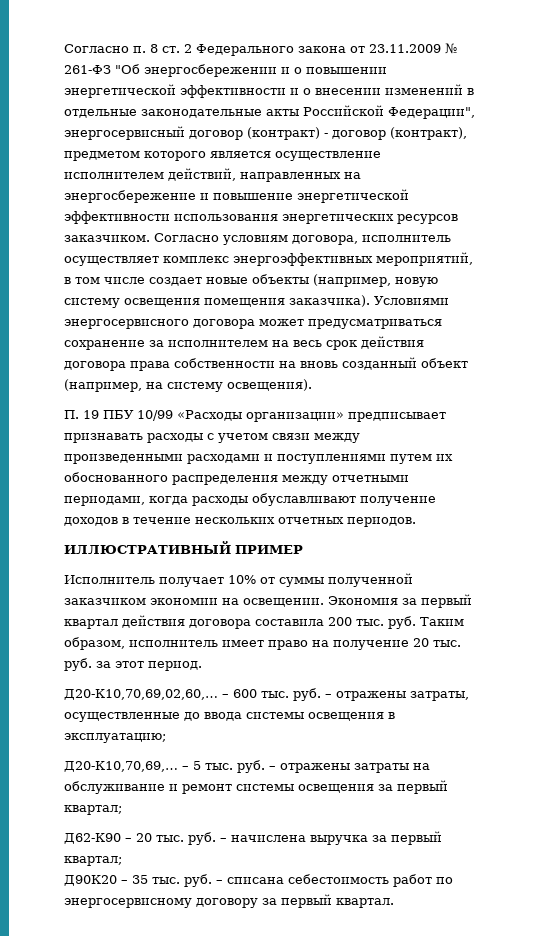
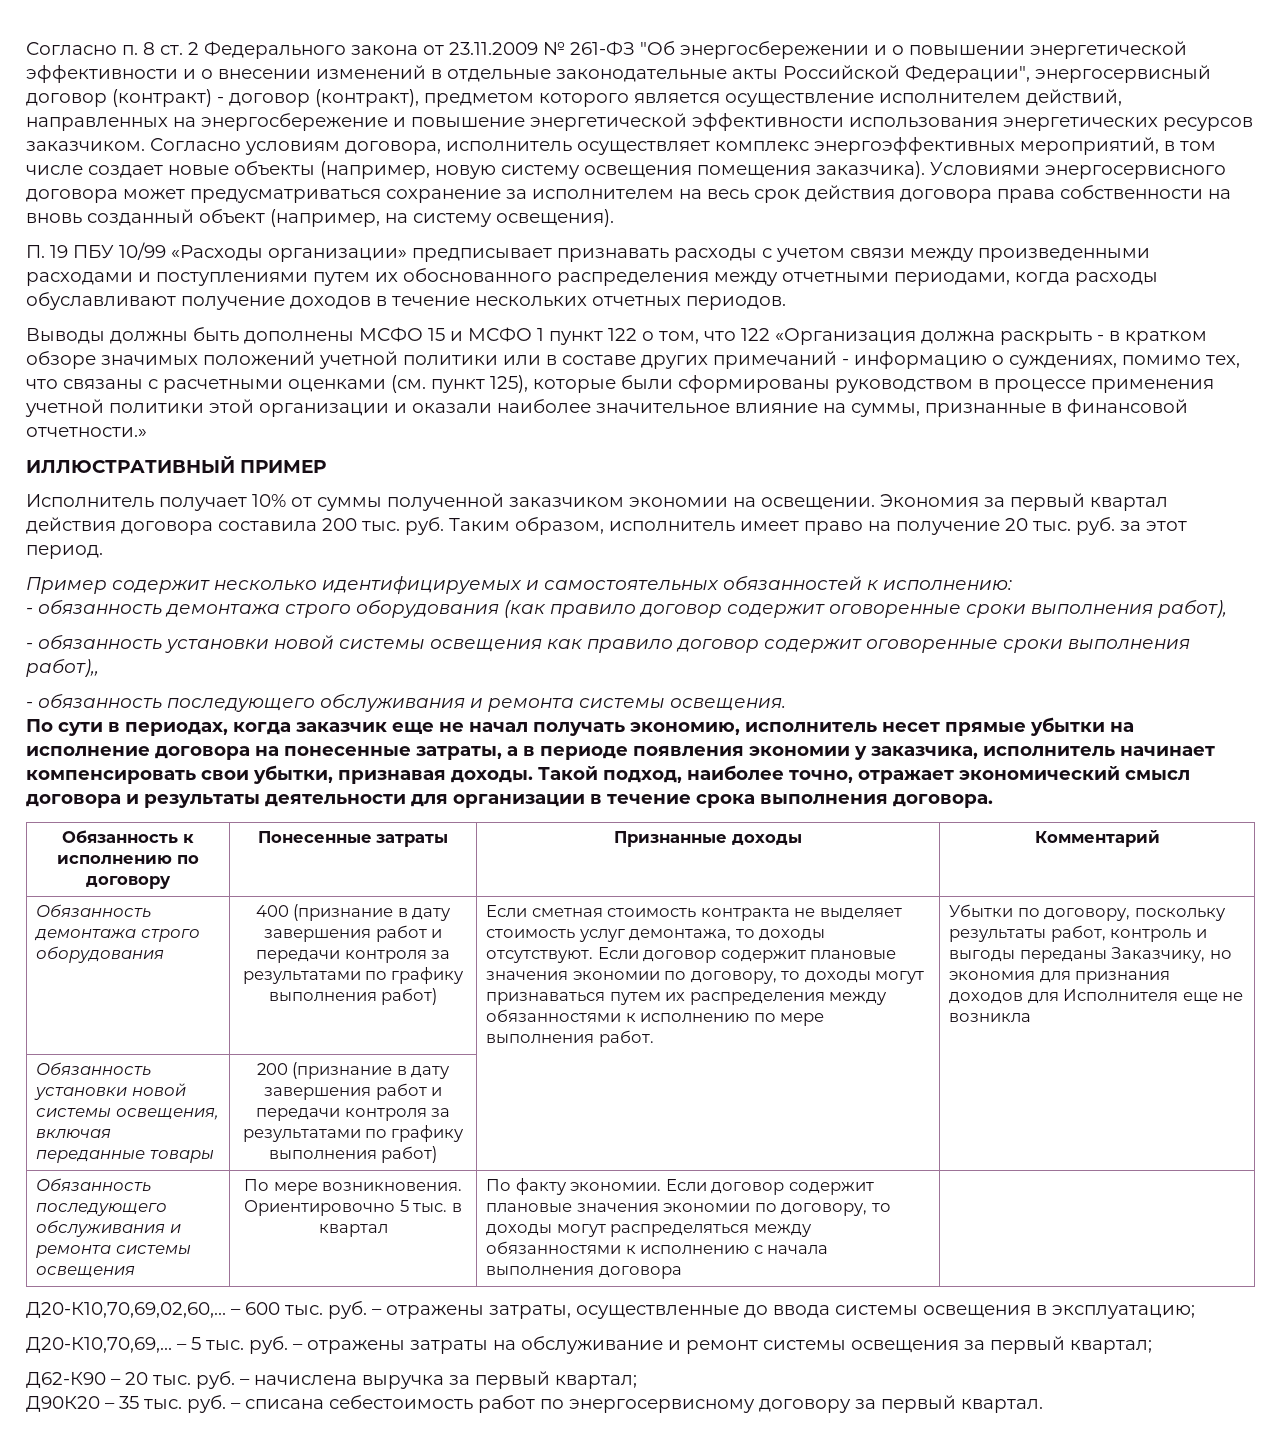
+ Выводы должны быть дополнены МСФО 15 и МСФО 1 пункт 122 о том, что 122 «Организация должна раскрыть - в кратком обзоре значимых положений учетной политики или в составе других примечаний - информацию о суждениях, помимо тех, что связаны с расчетными оценками (см. пункт 125), которые были сформированы руководством в процессе применения учетной политики этой организации и оказали наиболее значительное влияние на суммы, признанные в финансовой отчетности.»
+ Пример содержит несколько идентифицируемых и самостоятельных обязанностей к исполнению:
+ - обязанность демонтажа строго оборудования (как правило договор содержит оговоренные сроки выполнения работ),
+ - обязанность установки новой системы освещения как правило договор содержит оговоренные сроки выполнения работ),,
+ - обязанность последующего обслуживания и ремонта системы освещения.
+ По сути в периодах, когда заказчик еще не начал получать экономию, исполнитель несет прямые убытки на исполнение договора на понесенные затраты, а в периоде появления экономии у заказчика, исполнитель начинает компенсировать свои убытки, признавая доходы. Такой подход, наиболее точно, отражает экономический смысл договора и результаты деятельности для организации в течение срока выполнения договора.
+ Обязанность к исполнению по договору | Понесенные затраты | Признанные доходы | Комментарий
+ Обязанность демонтажа строго оборудования | 400 (признание в дату завершения работ и передачи контроля за результатами по графику выполнения работ) | Если сметная стоимость контракта не выделяет стоимость услуг демонтажа, то доходы отсутствуют. Если договор содержит плановые значения экономии по договору, то доходы могут признаваться путем их распределения между обязанностями к исполнению по мере выполнения работ. | Убытки по договору, поскольку результаты работ, контроль и выгоды переданы Заказчику, но экономия для признания доходов для Исполнителя еще не возникла
+ Обязанность установки новой системы освещения, включая переданные товары | 200 (признание в дату завершения работ и передачи контроля за результатами по графику выполнения работ) | |
+ Обязанность последующего обслуживания и ремонта системы освещения | По мере возникновения. Ориентировочно 5 тыс. в квартал | По факту экономии. Если договор содержит плановые значения экономии по договору, то доходы могут распределяться между обязанностями к исполнению с начала выполнения договора |

